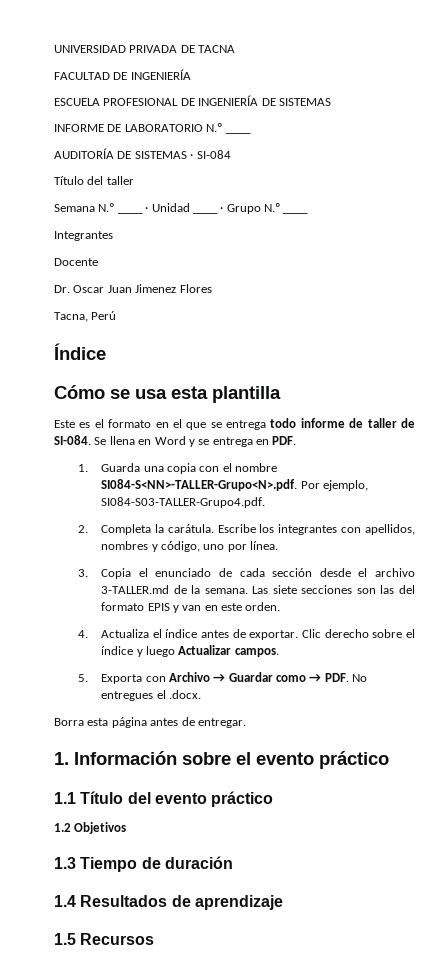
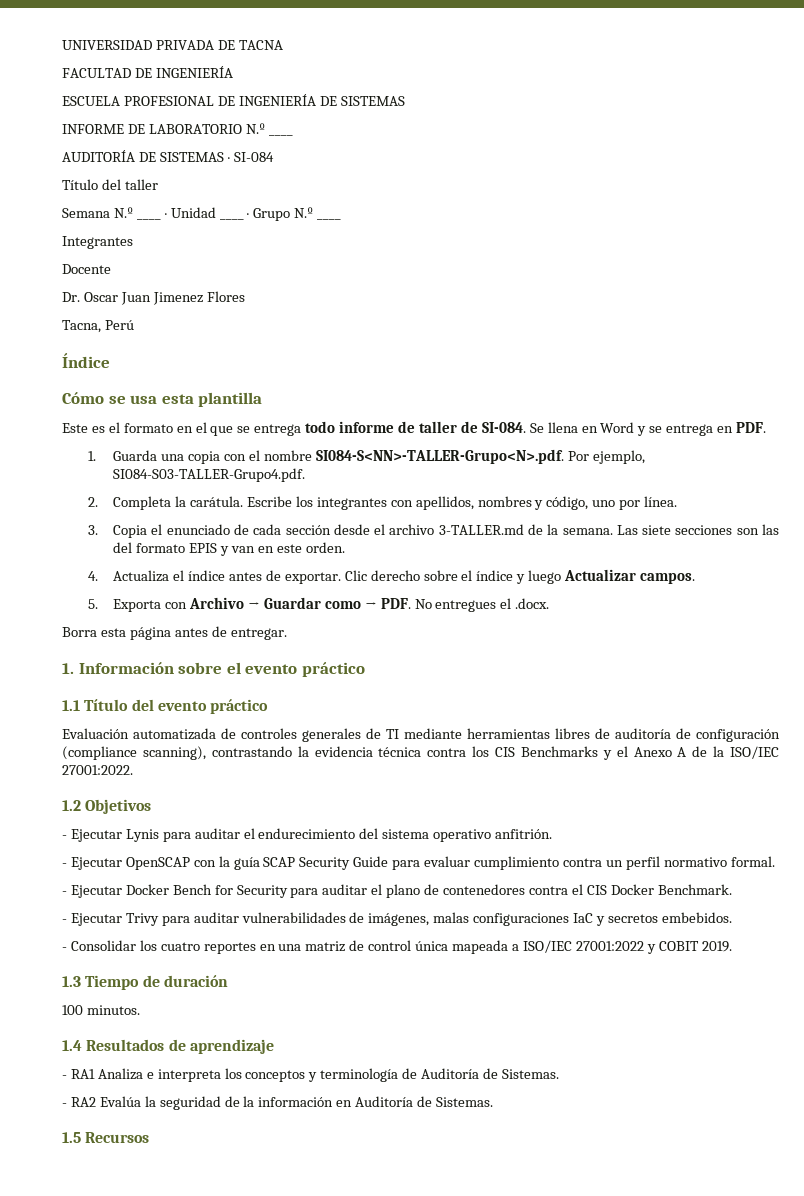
+ Evaluación automatizada de controles generales de TI mediante herramientas libres de auditoría de configuración (compliance scanning), contrastando la evidencia técnica contra los CIS Benchmarks y el Anexo A de la ISO/IEC 27001:2022.
  1.2 Objetivos
+ - Ejecutar Lynis para auditar el endurecimiento del sistema operativo anfitrión.
+ - Ejecutar OpenSCAP con la guía SCAP Security Guide para evaluar cumplimiento contra un perfil normativo formal.
+ - Ejecutar Docker Bench for Security para auditar el plano de contenedores contra el CIS Docker Benchmark.
+ - Ejecutar Trivy para auditar vulnerabilidades de imágenes, malas configuraciones IaC y secretos embebidos.
+ - Consolidar los cuatro reportes en una matriz de control única mapeada a ISO/IEC 27001:2022 y COBIT 2019.
+ 100 minutos.
+ - RA1 Analiza e interpreta los conceptos y terminología de Auditoría de Sistemas.
+ - RA2 Evalúa la seguridad de la información en Auditoría de Sistemas.

